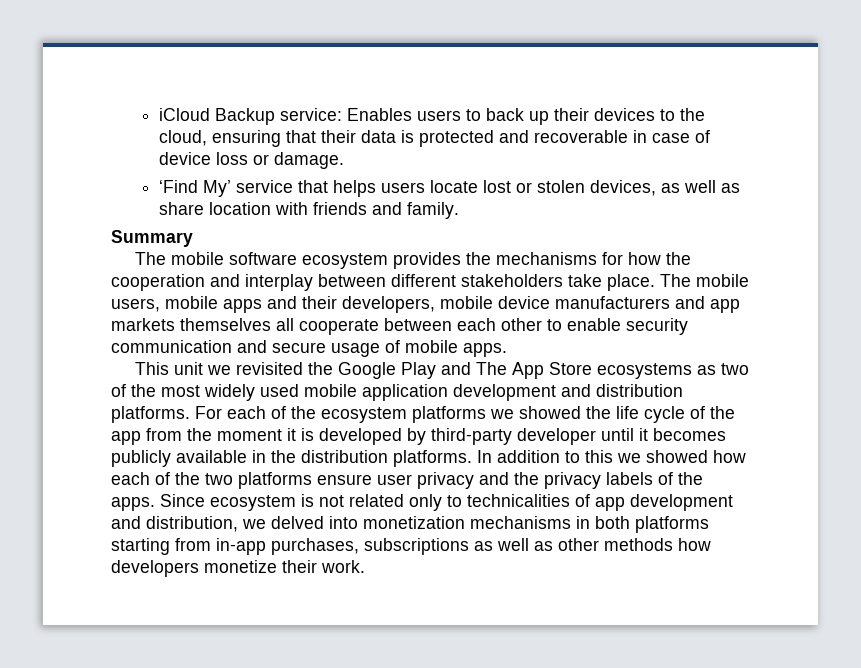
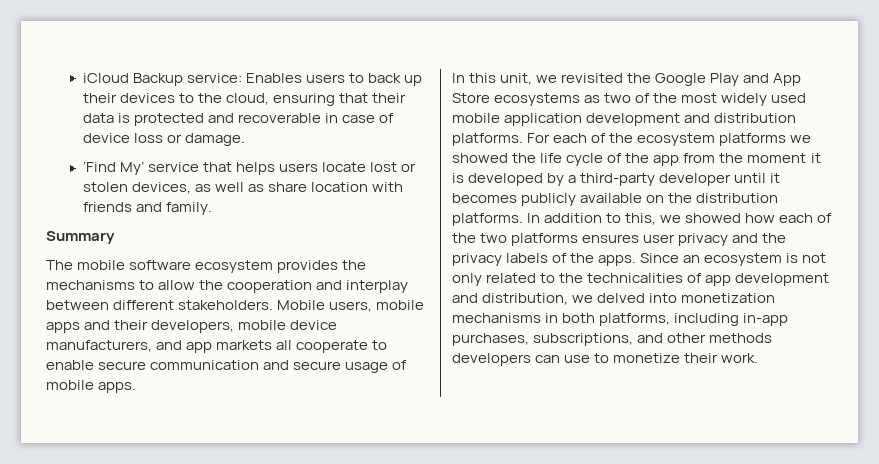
- The mobile software ecosystem provides the mechanisms for how the cooperation and interplay between different stakeholders take place. The mobile users, mobile apps and their developers, mobile device manufacturers and app markets themselves all cooperate between each other to enable security communication and secure usage of mobile apps.
+ The mobile software ecosystem provides the mechanisms to allow the cooperation and interplay between different stakeholders. Mobile users, mobile apps and their developers, mobile device manufacturers, and app markets all cooperate to enable secure communication and secure usage of mobile apps.
- This unit we revisited the Google Play and The App Store ecosystems as two of the most widely used mobile application development and distribution platforms.
+ In this unit, we revisited the Google Play and App Store ecosystems as two of the most widely used mobile application development and distribution platforms.
- For each of the ecosystem platforms we showed the life cycle of the app from the moment it is developed by third-party developer until it becomes publicly available in the distribution platforms.
+ For each of the ecosystem platforms we showed the life cycle of the app from the moment it is developed by a third-party developer until it becomes publicly available on the distribution platforms.
- In addition to this we showed how each of the two platforms ensure user privacy and the privacy labels of the apps.
+ In addition to this, we showed how each of the two platforms ensures user privacy and the privacy labels of the apps.
- Since ecosystem is not related only to technicalities of app development and distribution, we delved into monetization mechanisms in both platforms starting from in-app purchases, subscriptions as well as other methods how developers monetize their work.
+ Since an ecosystem is not only related to the technicalities of app development and distribution, we delved into monetization mechanisms in both platforms, including in-app purchases, subscriptions, and other methods developers can use to monetize their work.

